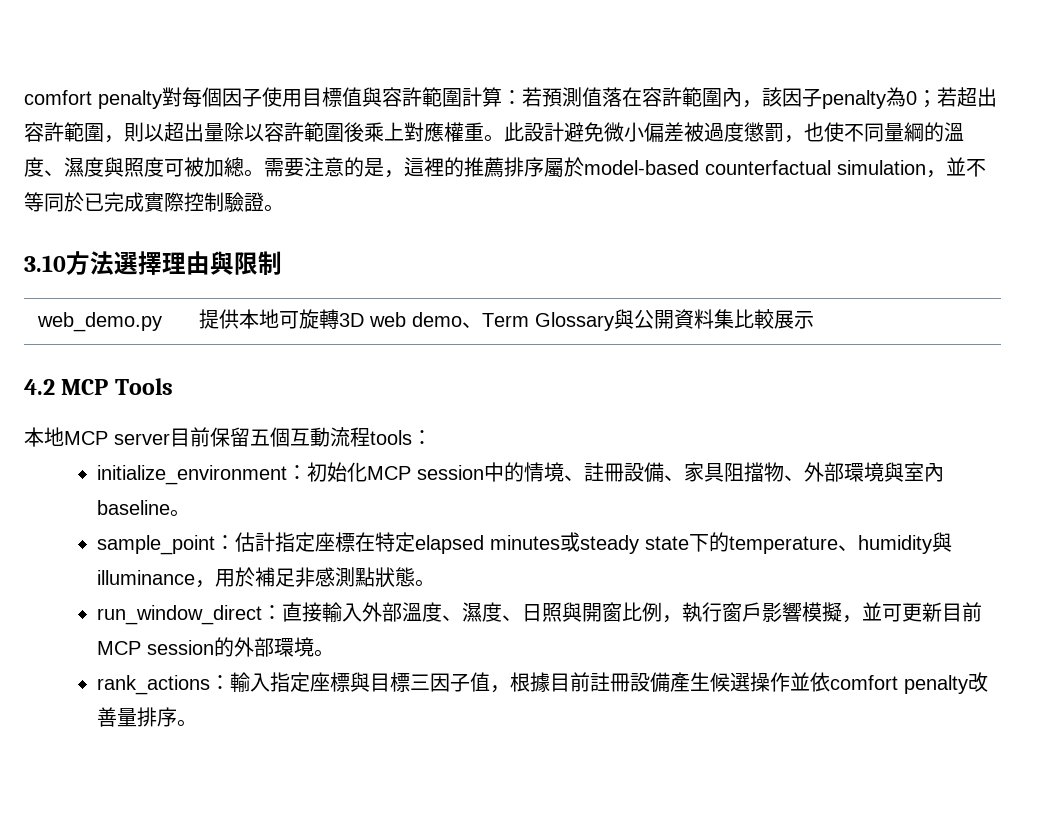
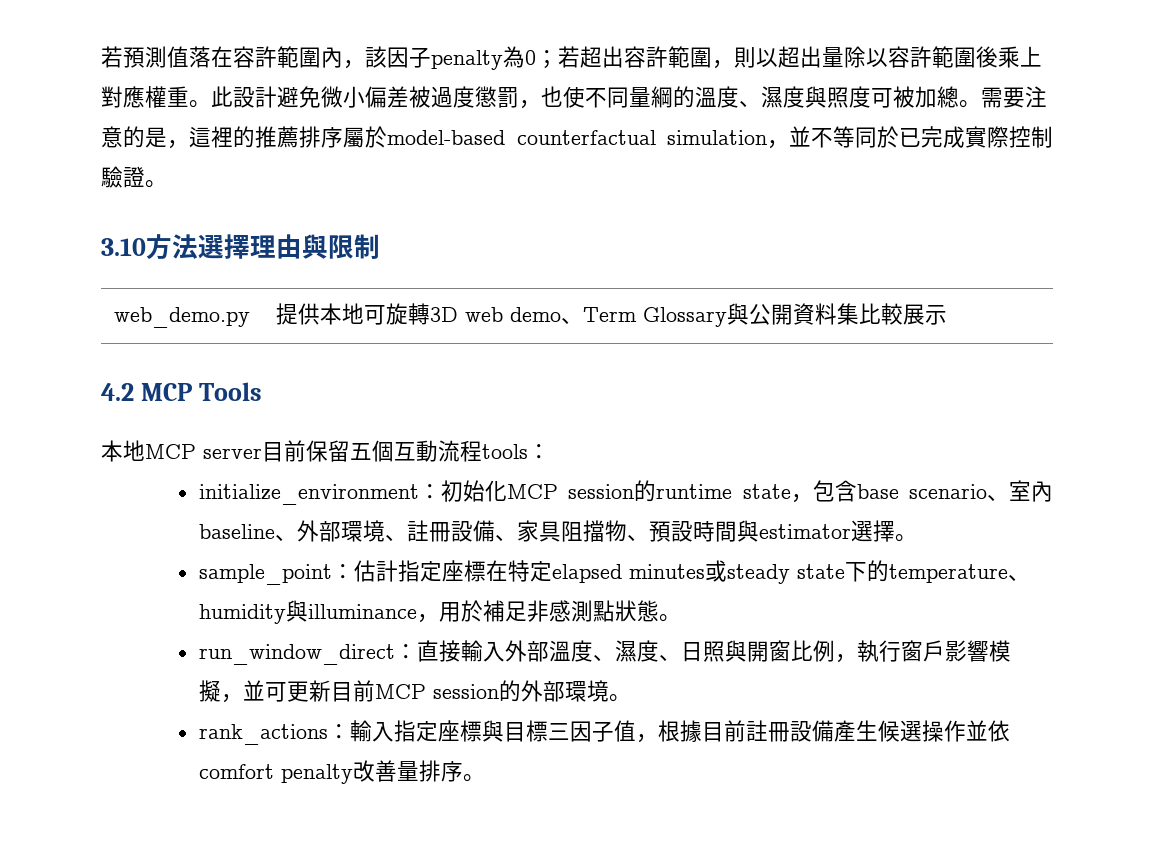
- comfort penalty對每個因子使用目標值與容許範圍計算：若預測值落在容許範圍內，該因子penalty為0；若超出容許範圍，則以超出量除以容許範圍後乘上對應權重。
+ 若預測值落在容許範圍內，該因子penalty為0；若超出容許範圍，則以超出量除以容許範圍後乘上對應權重。
- initialize_environment：初始化MCP session中的情境、註冊設備、家具阻擋物、外部環境與室內baseline。
+ initialize_environment：初始化MCP session的runtime state，包含base scenario、室內baseline、外部環境、註冊設備、家具阻擋物、預設時間與estimator選擇。

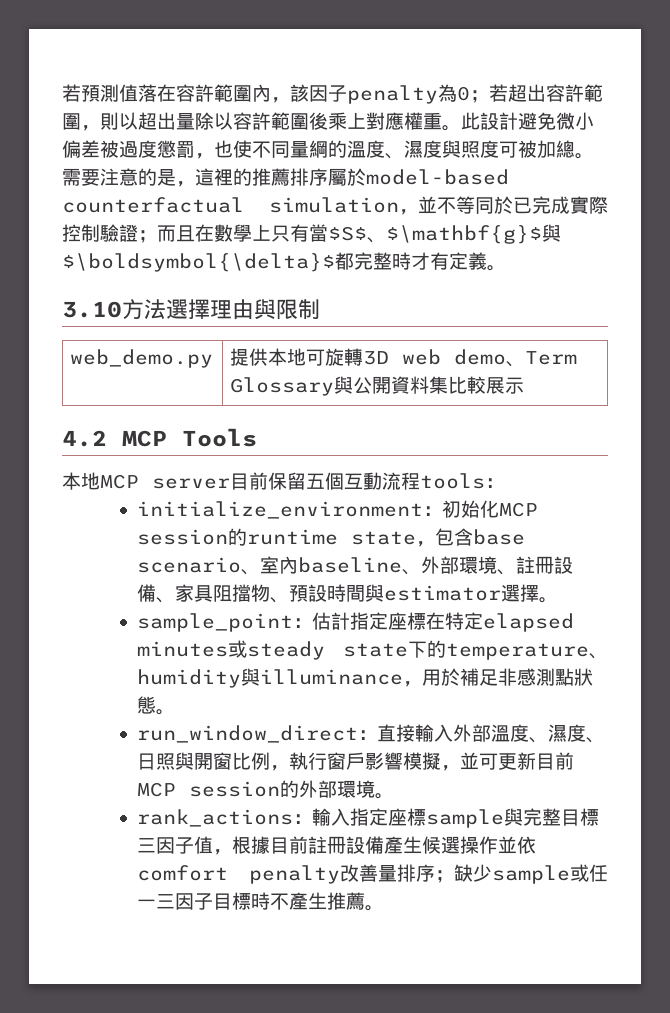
- 需要注意的是，這裡的推薦排序屬於model-based counterfactual simulation，並不等同於已完成實際控制驗證。
+ 需要注意的是，這裡的推薦排序屬於model-based counterfactual simulation，並不等同於已完成實際控制驗證；而且在數學上只有當$S$、$\mathbf{g}$與$\boldsymbol{\delta}$都完整時才有定義。
- rank_actions：輸入指定座標與目標三因子值，根據目前註冊設備產生候選操作並依comfort penalty改善量排序。
+ rank_actions：輸入指定座標sample與完整目標三因子值，根據目前註冊設備產生候選操作並依comfort penalty改善量排序；缺少sample或任一三因子目標時不產生推薦。

